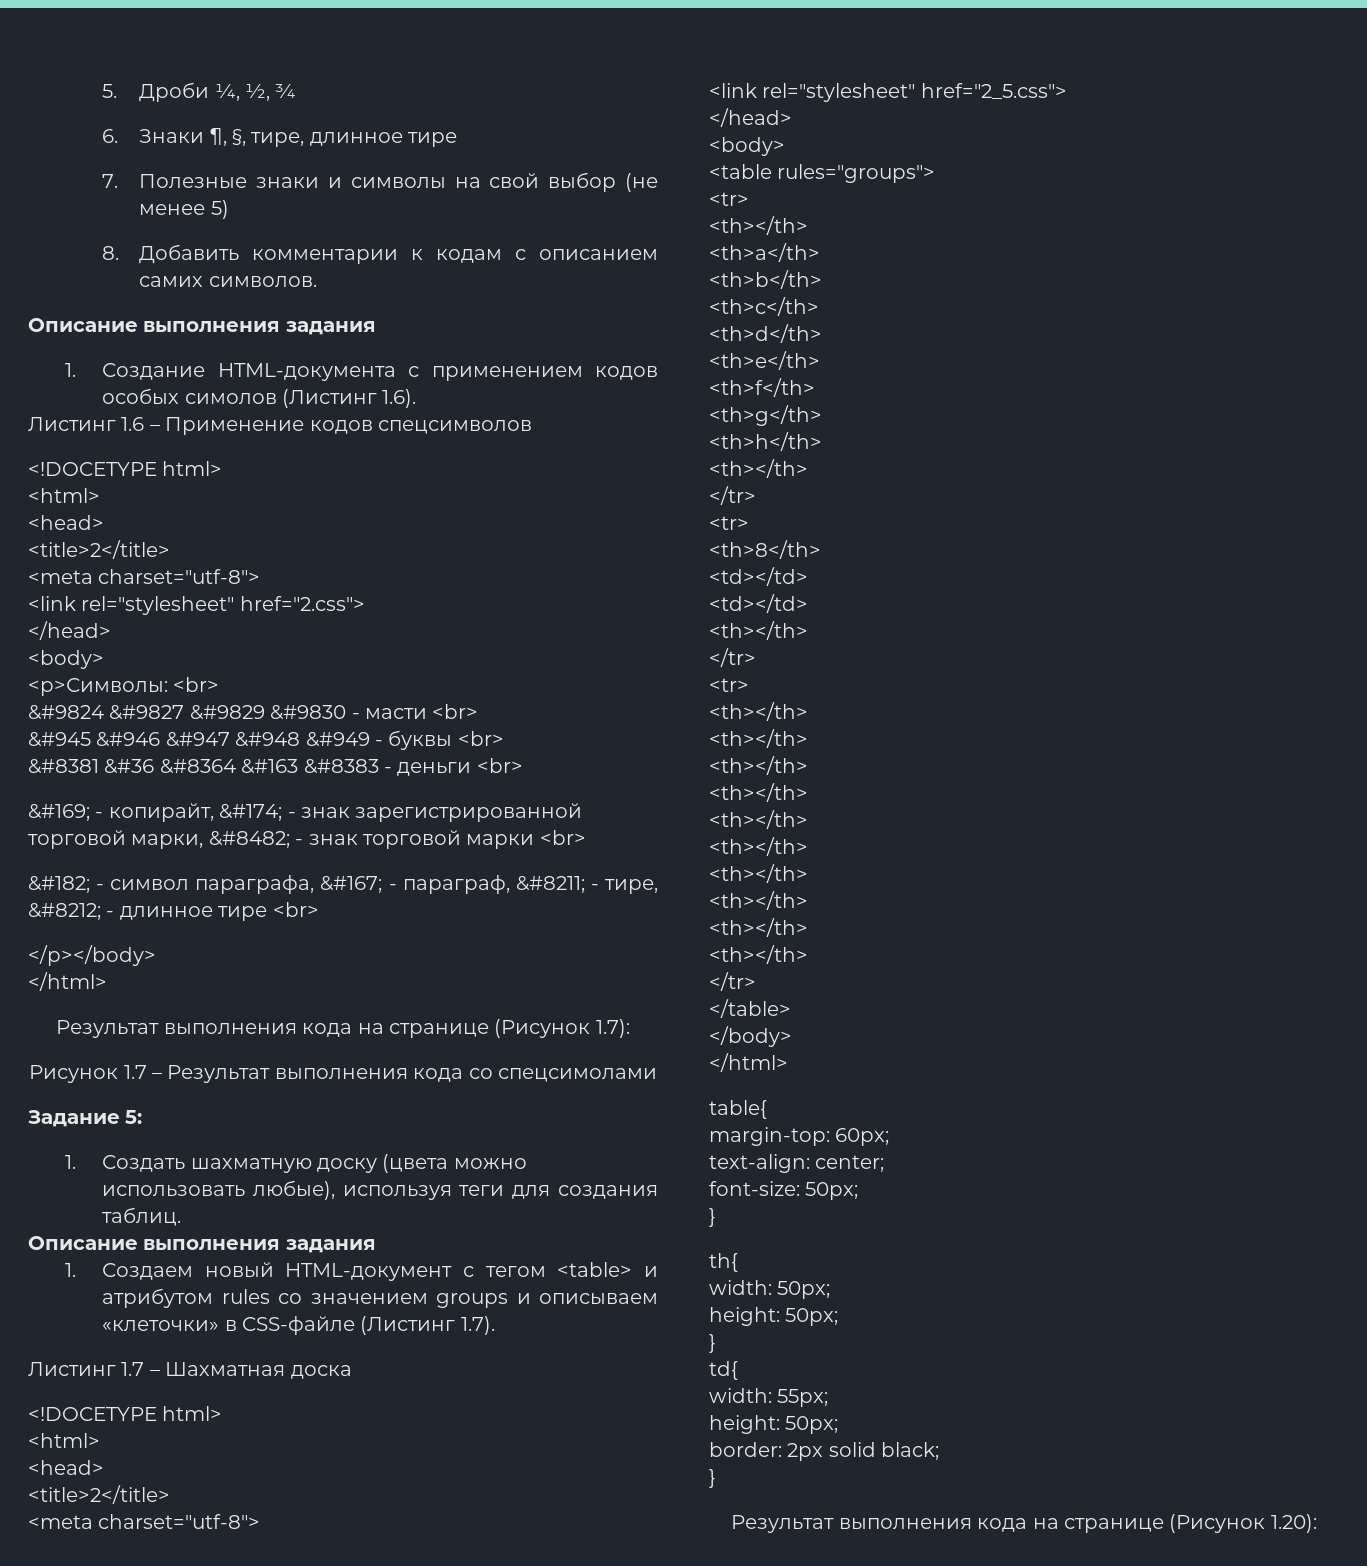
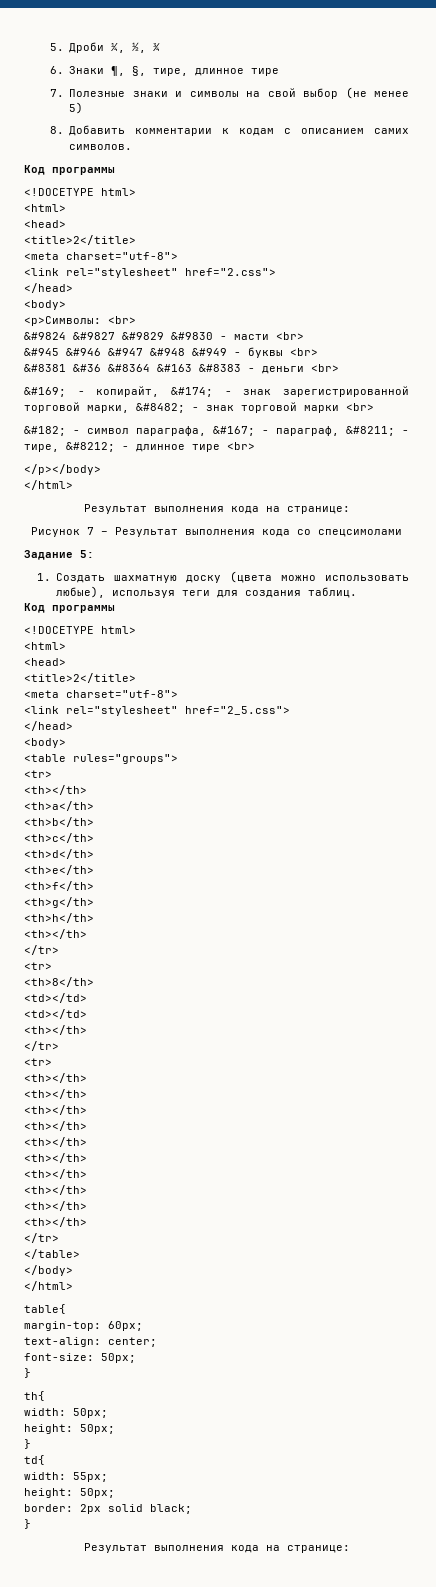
  8. Добавить комментарии к кодам с описанием самих символов.
- Описание выполнения задания
- 1. Создание HTML-документа с применением кодов особых симолов (Листинг 1.6).
- Листинг 1.6 – Применение кодов спецсимволов
+ Код программы
  </p></body>
  </html>
- Результат выполнения кода на странице (Рисунок 1.7):
+ Результат выполнения кода на странице:
- Рисунок 1.7 – Результат выполнения кода со спецсимолами
+ Рисунок 7 – Результат выполнения кода со спецсимолами
  1. Создать шахматную доску (цвета можно использовать любые), используя теги для создания таблиц.
- Описание выполнения задания
- 1. Создаем новый HTML-документ с тегом <table> и атрибутом rules со значением groups и описываем «клеточки» в CSS-файле (Листинг 1.7).
- Листинг 1.7 – Шахматная доска
+ Код программы
  border: 2px solid black;
  }
- Результат выполнения кода на странице (Рисунок 1.20):
+ Результат выполнения кода на странице:

